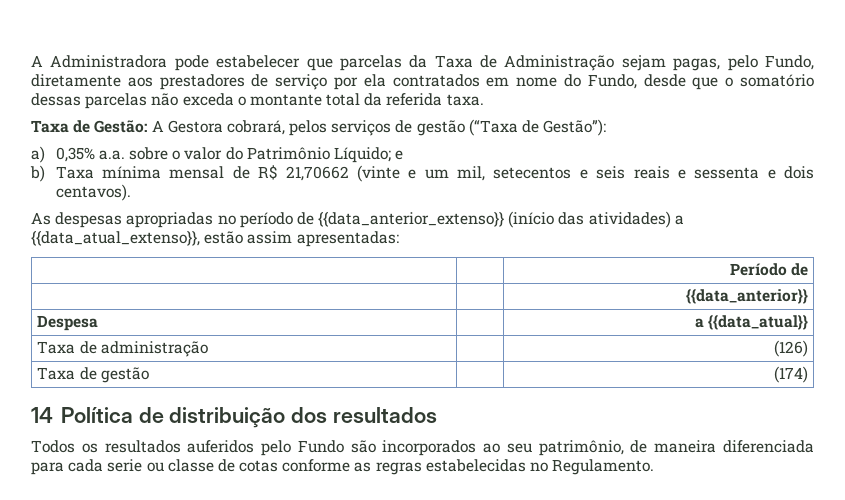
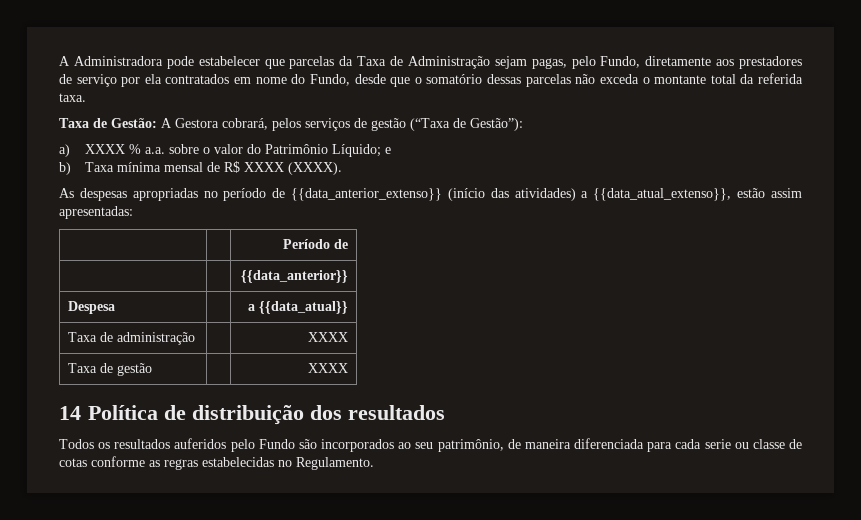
- a) 0,35% a.a. sobre o valor do Patrimônio Líquido; e
+ a) XXXX % a.a. sobre o valor do Patrimônio Líquido; e
- b) Taxa mínima mensal de R$ 21,70662 (vinte e um mil, setecentos e seis reais e sessenta e dois centavos).
+ b) Taxa mínima mensal de R$ XXXX (XXXX).
- Taxa de administração | | (126)
+ Taxa de administração | | XXXX
- Taxa de gestão | | (174)
+ Taxa de gestão | | XXXX

